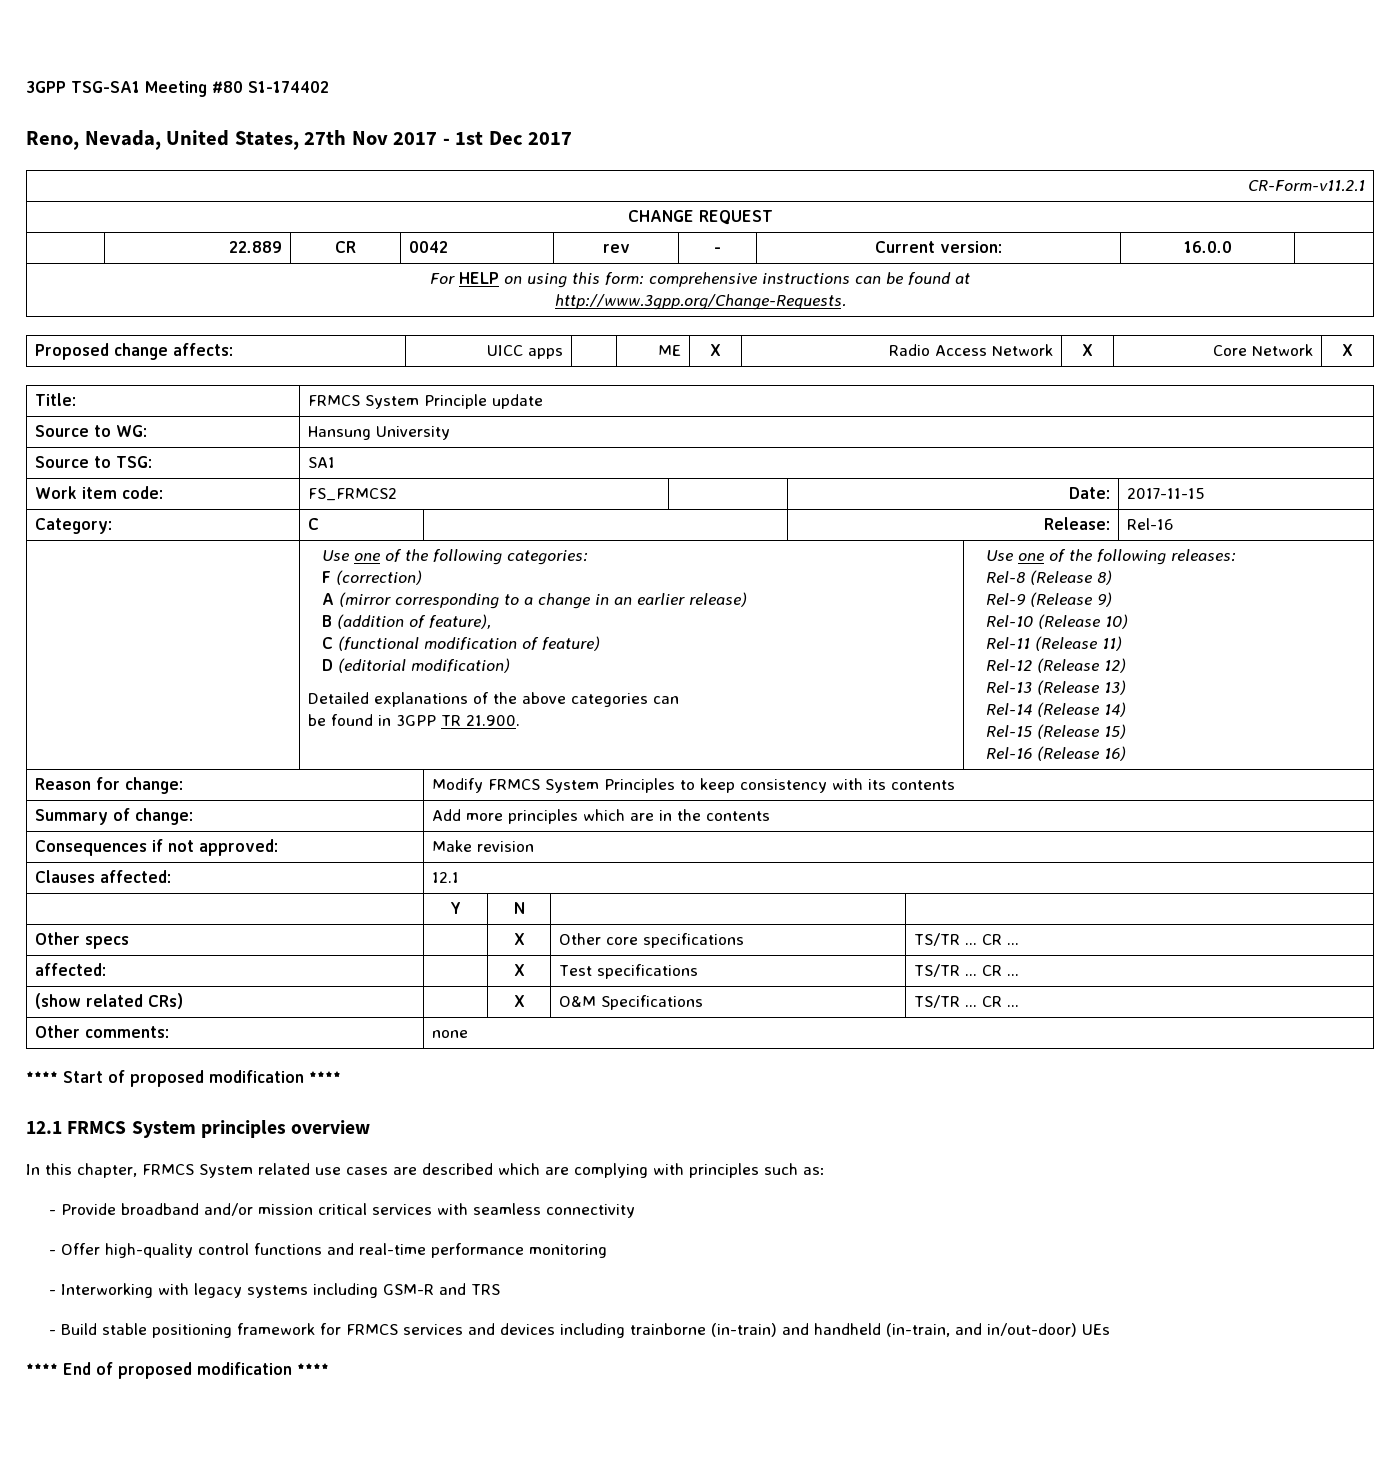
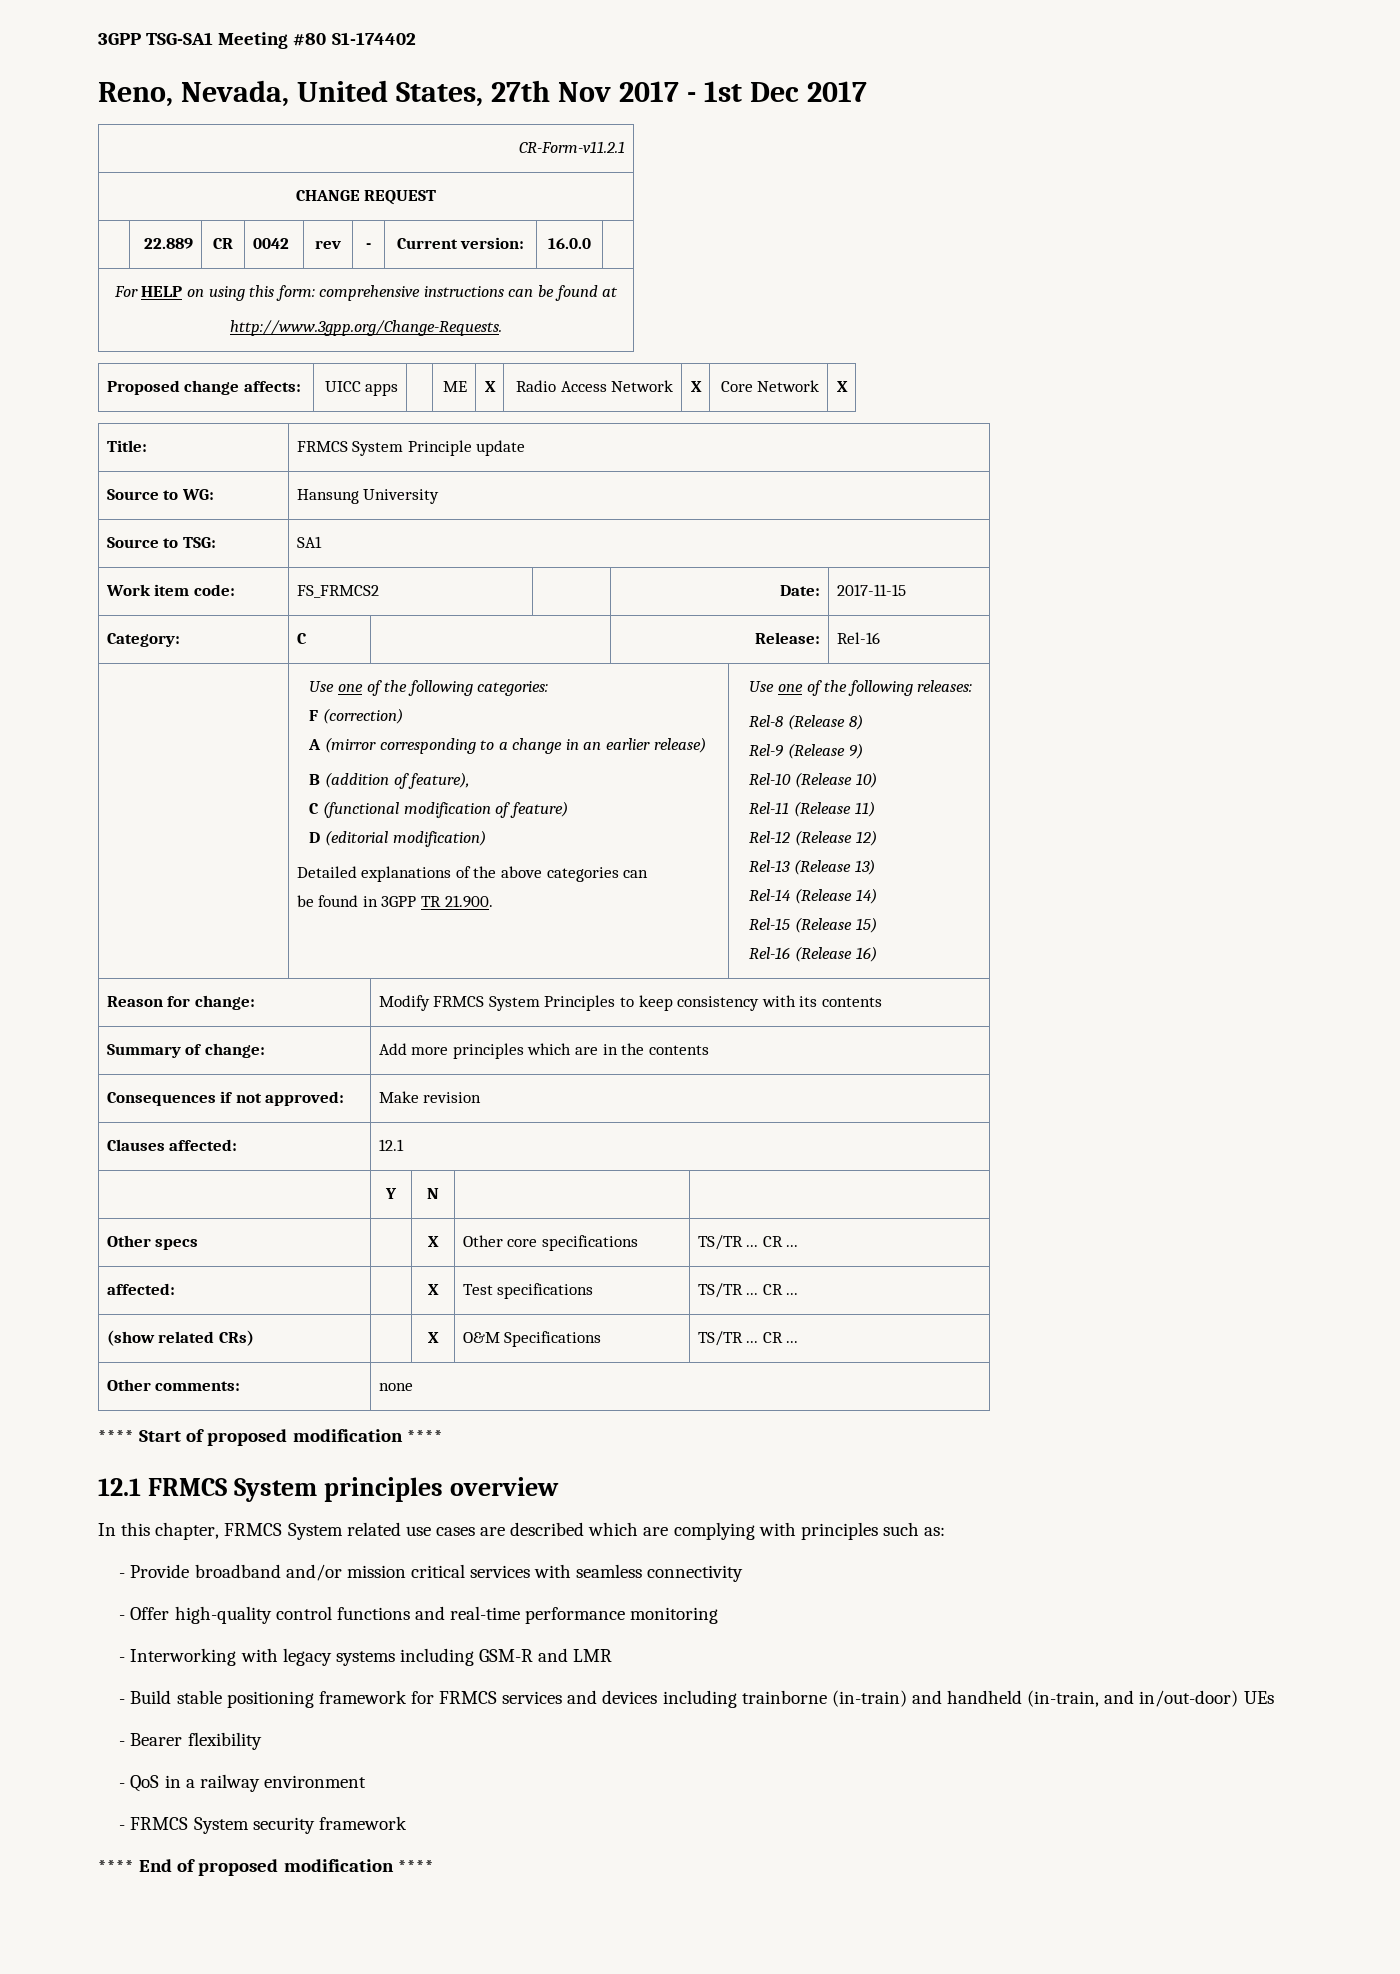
- - Interworking with legacy systems including GSM-R and TRS
+ - Interworking with legacy systems including GSM-R and LMR
+ - Bearer flexibility
+ - QoS in a railway environment
+ - FRMCS System security framework

